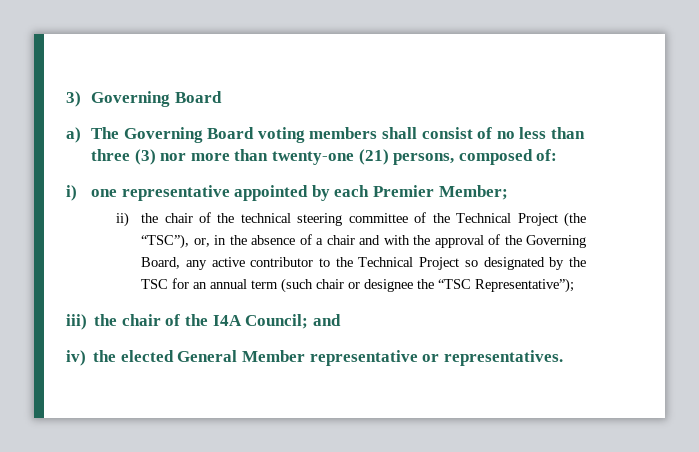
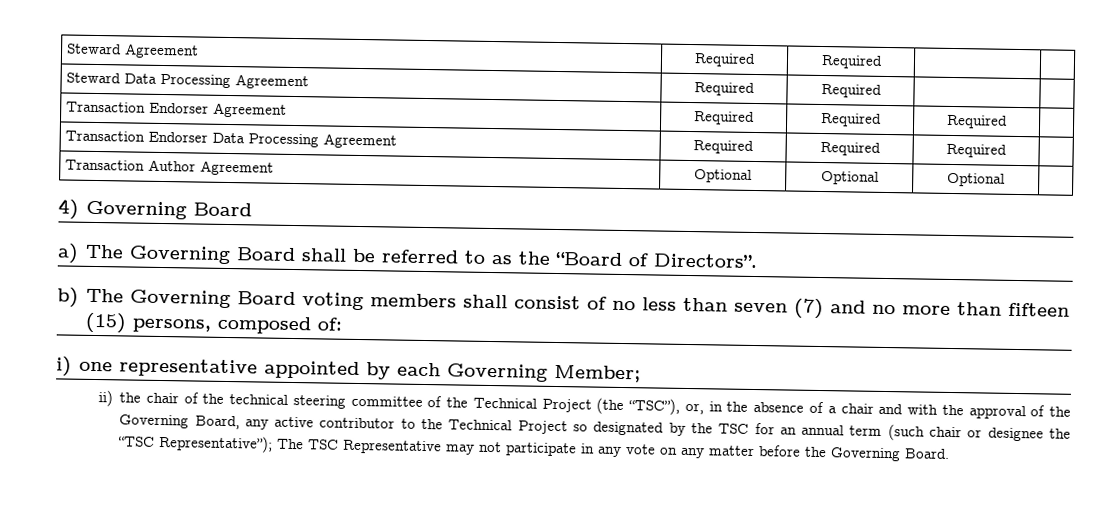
- 3) Governing Board
- a) The Governing Board voting members shall consist of no less than three (3) nor more than twenty‐one (21) persons, composed of:
+ Steward Agreement | Required | Required | |
+ Steward Data Processing Agreement | Required | Required | |
+ Transaction Endorser Agreement | Required | Required | Required |
+ Transaction Endorser Data Processing Agreement | Required | Required | Required |
+ Transaction Author Agreement | Optional | Optional | Optional |
+ 4) Governing Board
+ a) The Governing Board shall be referred to as the “Board of Directors”.
+ b) The Governing Board voting members shall consist of no less than seven (7) and no more than fifteen (15) persons, composed of:
- i) one representative appointed by each Premier Member;
+ i) one representative appointed by each Governing Member;
- ii) the chair of the technical steering committee of the Technical Project (the “TSC”), or, in the absence of a chair and with the approval of the Governing Board, any active contributor to the Technical Project so designated by the TSC for an annual term (such chair or designee the “TSC Representative”);
- iii) the chair of the I4A Council; and
- iv) the elected General Member representative or representatives.
+ ii) the chair of the technical steering committee of the Technical Project (the “TSC”), or, in the absence of a chair and with the approval of the Governing Board, any active contributor to the Technical Project so designated by the TSC for an annual term (such chair or designee the “TSC Representative”); The TSC Representative may not participate in any vote on any matter before the Governing Board.

